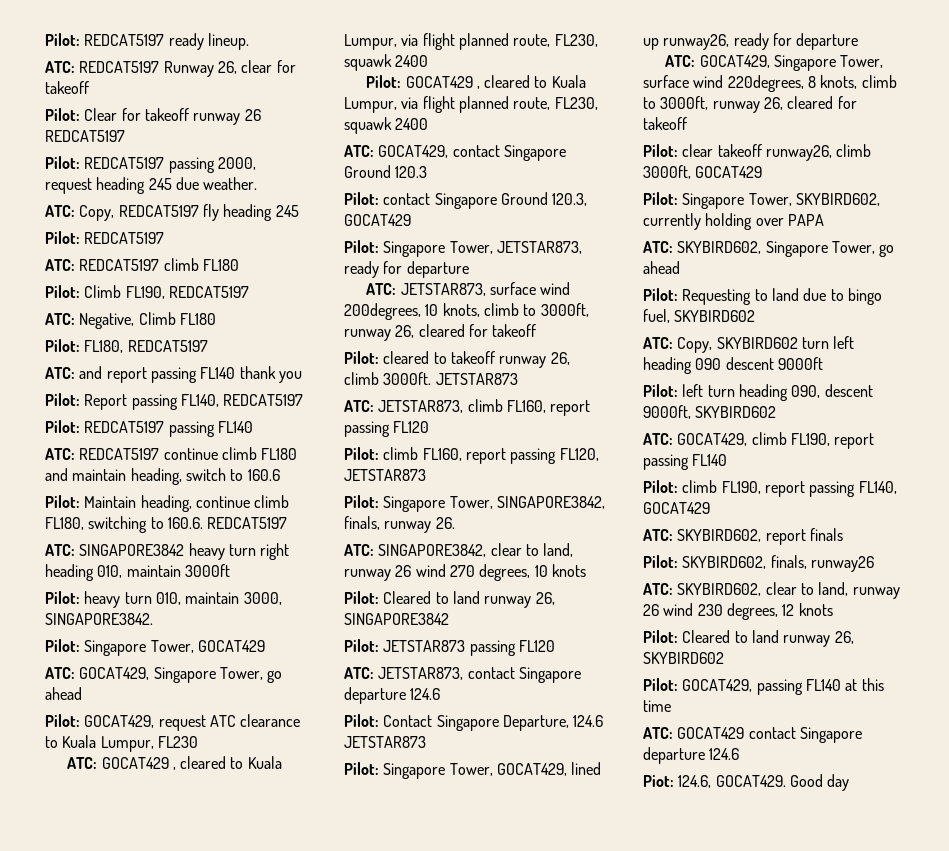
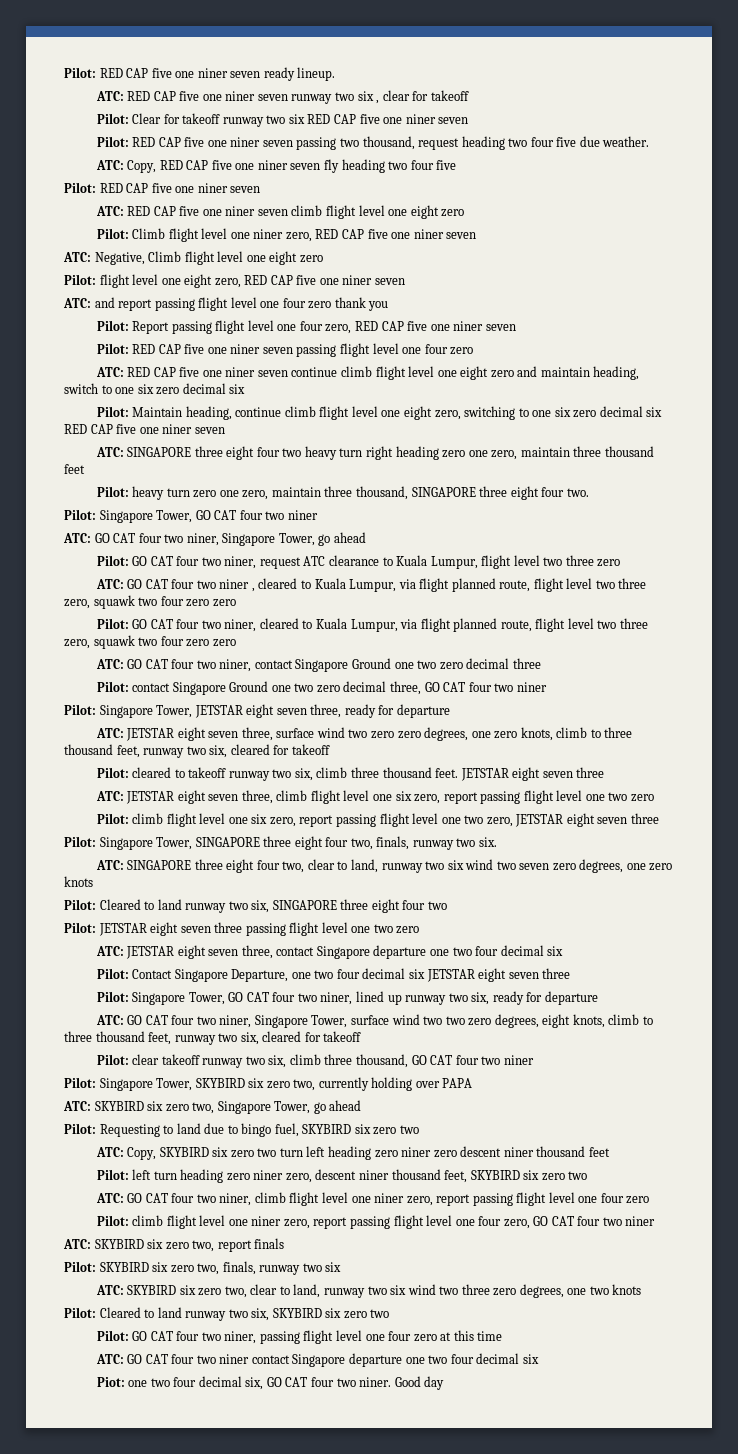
- Pilot: REDCAT5197 ready lineup.
- ATC: REDCAT5197 Runway 26, clear for takeoff
+ Pilot: RED CAP five one niner seven ready lineup.
+ ATC: RED CAP five one niner seven runway two six , clear for takeoff
- Pilot: Clear for takeoff runway 26 REDCAT5197
- Pilot: REDCAT5197 passing 2000, request heading 245 due weather.
- ATC: Copy, REDCAT5197 fly heading 245
- Pilot: REDCAT5197
- ATC: REDCAT5197 climb FL180
- Pilot: Climb FL190, REDCAT5197
- ATC: Negative, Climb FL180
- Pilot: FL180, REDCAT5197
+ Pilot: Clear for takeoff runway two six RED CAP five one niner seven
+ Pilot: RED CAP five one niner seven passing two thousand, request heading two four five due weather.
+ ATC: Copy, RED CAP five one niner seven fly heading two four five
+ Pilot: RED CAP five one niner seven
+ ATC: RED CAP five one niner seven climb flight level one eight zero
+ Pilot: Climb flight level one niner zero, RED CAP five one niner seven
+ ATC: Negative, Climb flight level one eight zero
+ Pilot: flight level one eight zero, RED CAP five one niner seven
- ATC: and report passing FL140 thank you
+ ATC: and report passing flight level one four zero thank you
- Pilot: Report passing FL140, REDCAT5197
- Pilot: REDCAT5197 passing FL140
- ATC: REDCAT5197 continue climb FL180 and maintain heading, switch to 160.6
+ Pilot: Report passing flight level one four zero, RED CAP five one niner seven
+ Pilot: RED CAP five one niner seven passing flight level one four zero
+ ATC: RED CAP five one niner seven continue climb flight level one eight zero and maintain heading, switch to one six zero decimal six
- Pilot: Maintain heading, continue climb FL180, switching to 160.6. REDCAT5197
- ATC: SINGAPORE3842 heavy turn right heading 010, maintain 3000ft
- Pilot: heavy turn 010, maintain 3000, SINGAPORE3842.
- Pilot: Singapore Tower, GOCAT429
- ATC: GOCAT429, Singapore Tower, go ahead
- Pilot: GOCAT429, request ATC clearance to Kuala Lumpur, FL230
- ATC: GOCAT429 , cleared to Kuala Lumpur, via flight planned route, FL230, squawk 2400
- Pilot: GOCAT429 , cleared to Kuala Lumpur, via flight planned route, FL230, squawk 2400
- ATC: GOCAT429, contact Singapore Ground 120.3
- Pilot: contact Singapore Ground 120.3, GOCAT429
- Pilot: Singapore Tower, JETSTAR873, ready for departure
- ATC: JETSTAR873, surface wind 200degrees, 10 knots, climb to 3000ft, runway 26, cleared for takeoff
+ Pilot: Maintain heading, continue climb flight level one eight zero, switching to one six zero decimal six RED CAP five one niner seven
+ ATC: SINGAPORE three eight four two heavy turn right heading zero one zero, maintain three thousand feet
+ Pilot: heavy turn zero one zero, maintain three thousand, SINGAPORE three eight four two.
+ Pilot: Singapore Tower, GO CAT four two niner
+ ATC: GO CAT four two niner, Singapore Tower, go ahead
+ Pilot: GO CAT four two niner, request ATC clearance to Kuala Lumpur, flight level two three zero
+ ATC: GO CAT four two niner , cleared to Kuala Lumpur, via flight planned route, flight level two three zero, squawk two four zero zero
+ Pilot: GO CAT four two niner, cleared to Kuala Lumpur, via flight planned route, flight level two three zero, squawk two four zero zero
+ ATC: GO CAT four two niner, contact Singapore Ground one two zero decimal three
+ Pilot: contact Singapore Ground one two zero decimal three, GO CAT four two niner
+ Pilot: Singapore Tower, JETSTAR eight seven three, ready for departure
+ ATC: JETSTAR eight seven three, surface wind two zero zero degrees, one zero knots, climb to three thousand feet, runway two six, cleared for takeoff
- Pilot: cleared to takeoff runway 26, climb 3000ft. JETSTAR873
- ATC: JETSTAR873, climb FL160, report passing FL120
- Pilot: climb FL160, report passing FL120, JETSTAR873
- Pilot: Singapore Tower, SINGAPORE3842, finals, runway 26.
- ATC: SINGAPORE3842, clear to land, runway 26 wind 270 degrees, 10 knots
- Pilot: Cleared to land runway 26, SINGAPORE3842
- Pilot: JETSTAR873 passing FL120
- ATC: JETSTAR873, contact Singapore departure 124.6
- Pilot: Contact Singapore Departure, 124.6 JETSTAR873
- Pilot: Singapore Tower, GOCAT429, lined up runway26, ready for departure
- ATC: GOCAT429, Singapore Tower, surface wind 220degrees, 8 knots, climb to 3000ft, runway 26, cleared for takeoff
+ Pilot: cleared to takeoff runway two six, climb three thousand feet. JETSTAR eight seven three
+ ATC: JETSTAR eight seven three, climb flight level one six zero, report passing flight level one two zero
+ Pilot: climb flight level one six zero, report passing flight level one two zero, JETSTAR eight seven three
+ Pilot: Singapore Tower, SINGAPORE three eight four two, finals, runway two six.
+ ATC: SINGAPORE three eight four two, clear to land, runway two six wind two seven zero degrees, one zero knots
+ Pilot: Cleared to land runway two six, SINGAPORE three eight four two
+ Pilot: JETSTAR eight seven three passing flight level one two zero
+ ATC: JETSTAR eight seven three, contact Singapore departure one two four decimal six
+ Pilot: Contact Singapore Departure, one two four decimal six JETSTAR eight seven three
+ Pilot: Singapore Tower, GO CAT four two niner, lined up runway two six, ready for departure
+ ATC: GO CAT four two niner, Singapore Tower, surface wind two two zero degrees, eight knots, climb to three thousand feet, runway two six, cleared for takeoff
- Pilot: clear takeoff runway26, climb 3000ft, GOCAT429
- Pilot: Singapore Tower, SKYBIRD602, currently holding over PAPA
+ Pilot: clear takeoff runway two six, climb three thousand, GO CAT four two niner
+ Pilot: Singapore Tower, SKYBIRD six zero two, currently holding over PAPA
- ATC: SKYBIRD602, Singapore Tower, go ahead
+ ATC: SKYBIRD six zero two, Singapore Tower, go ahead
- Pilot: Requesting to land due to bingo fuel, SKYBIRD602
- ATC: Copy, SKYBIRD602 turn left heading 090 descent 9000ft
- Pilot: left turn heading 090, descent 9000ft, SKYBIRD602
- ATC: GOCAT429, climb FL190, report passing FL140
- Pilot: climb FL190, report passing FL140, GOCAT429
- ATC: SKYBIRD602, report finals
- Pilot: SKYBIRD602, finals, runway26
- ATC: SKYBIRD602, clear to land, runway 26 wind 230 degrees, 12 knots
- Pilot: Cleared to land runway 26, SKYBIRD602
- Pilot: GOCAT429, passing FL140 at this time
- ATC: GOCAT429 contact Singapore departure 124.6
- Piot: 124.6, GOCAT429.
+ Pilot: Requesting to land due to bingo fuel, SKYBIRD six zero two
+ ATC: Copy, SKYBIRD six zero two turn left heading zero niner zero descent niner thousand feet
+ Pilot: left turn heading zero niner zero, descent niner thousand feet, SKYBIRD six zero two
+ ATC: GO CAT four two niner, climb flight level one niner zero, report passing flight level one four zero
+ Pilot: climb flight level one niner zero, report passing flight level one four zero, GO CAT four two niner
+ ATC: SKYBIRD six zero two, report finals
+ Pilot: SKYBIRD six zero two, finals, runway two six
+ ATC: SKYBIRD six zero two, clear to land, runway two six wind two three zero degrees, one two knots
+ Pilot: Cleared to land runway two six, SKYBIRD six zero two
+ Pilot: GO CAT four two niner, passing flight level one four zero at this time
+ ATC: GO CAT four two niner contact Singapore departure one two four decimal six
+ Piot: one two four decimal six, GO CAT four two niner.

